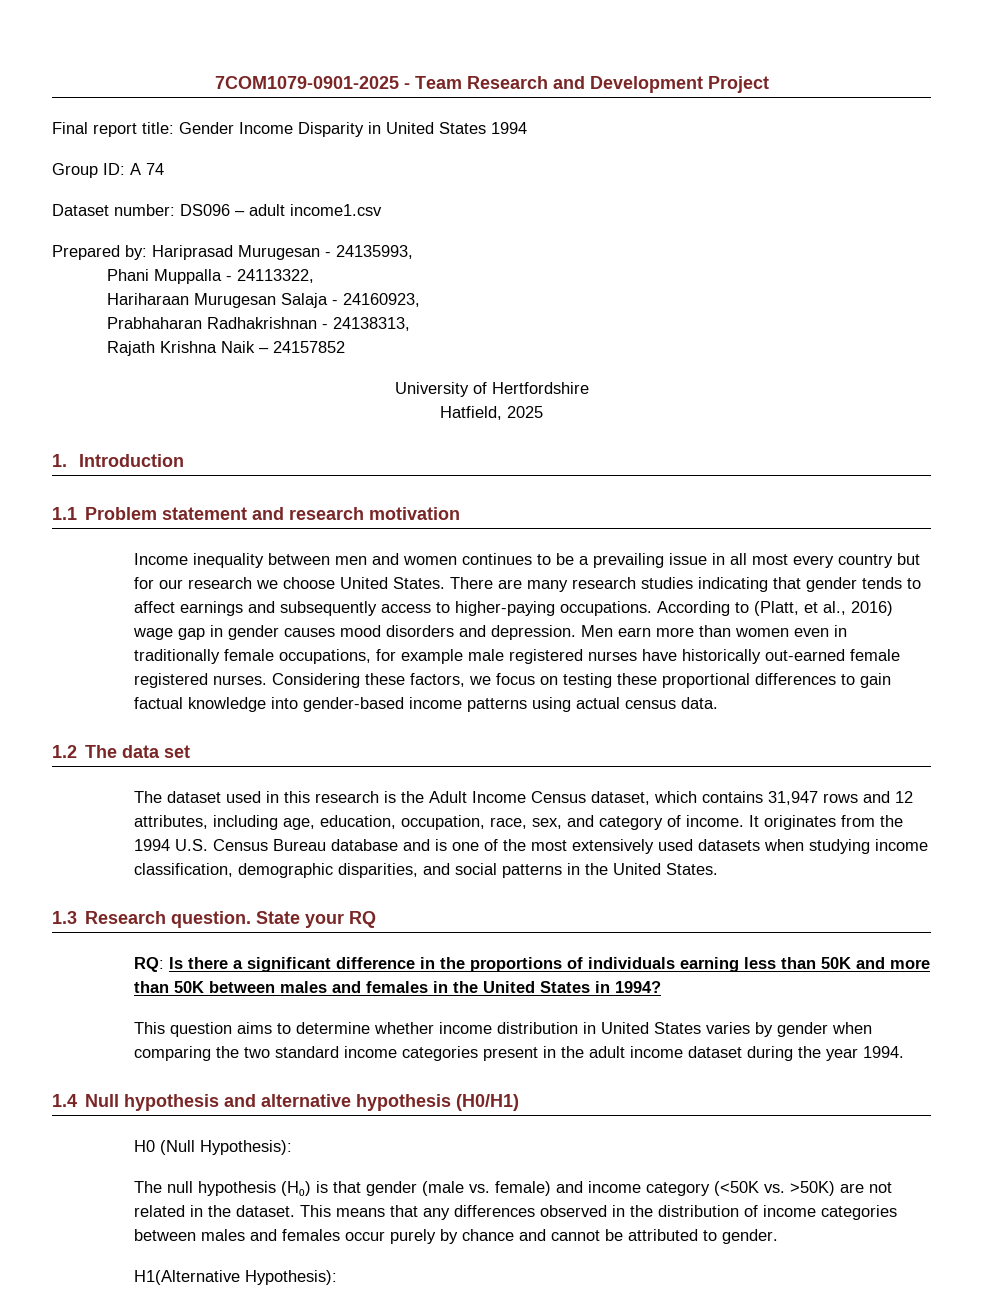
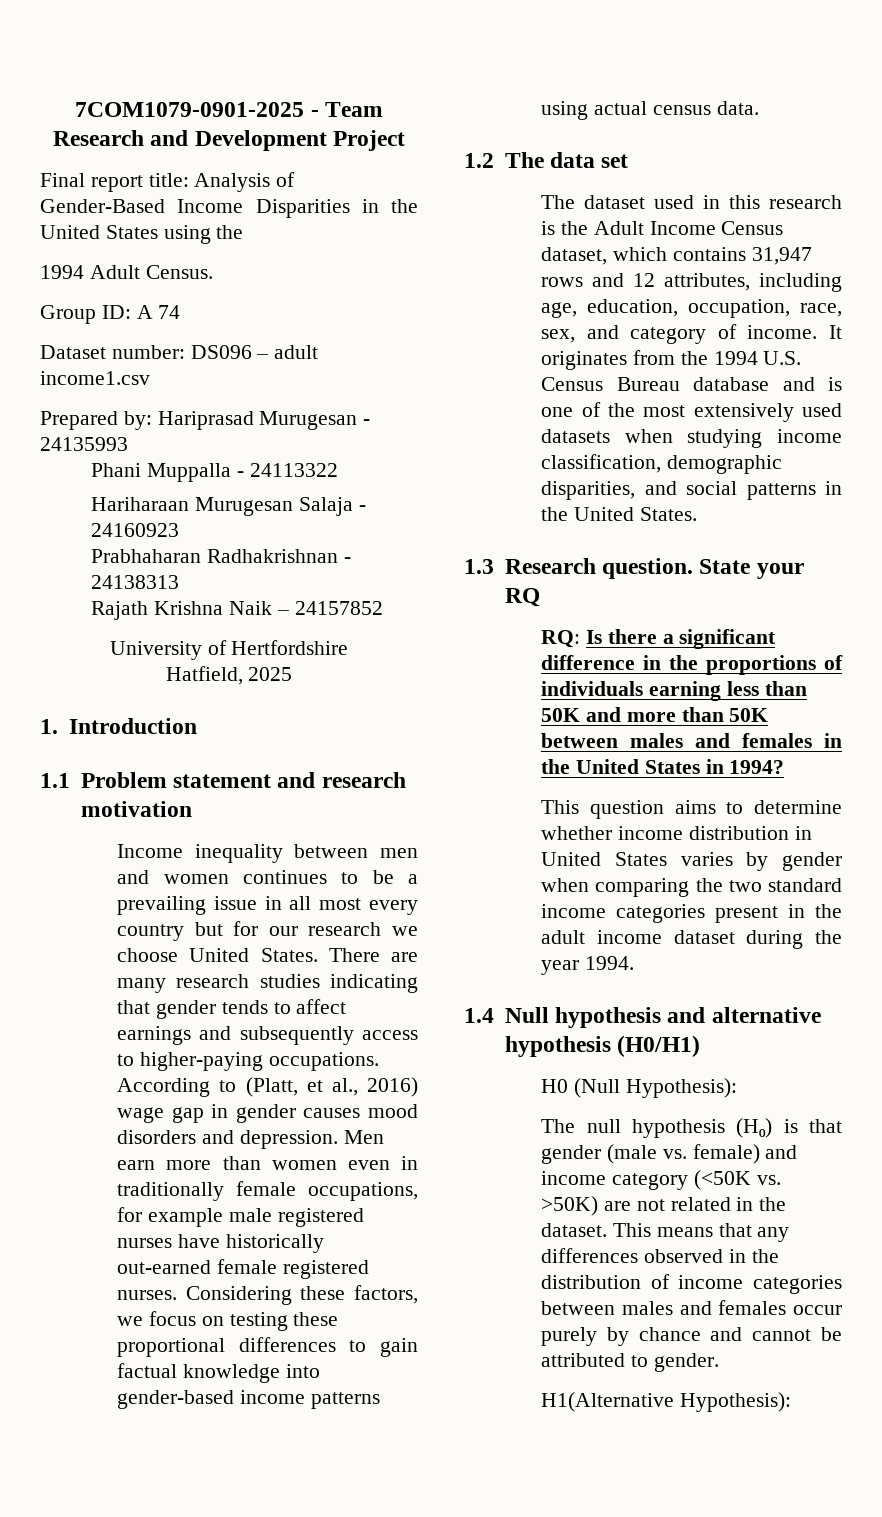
- Final report title: Gender Income Disparity in United States 1994
+ Final report title: Analysis of Gender-Based Income Disparities in the United States using the
+ 1994 Adult Census.
- Prepared by: Hariprasad Murugesan - 24135993,
+ Prepared by: Hariprasad Murugesan - 24135993
- Phani Muppalla - 24113322,
+ Phani Muppalla - 24113322
- Hariharaan Murugesan Salaja - 24160923,
+ Hariharaan Murugesan Salaja - 24160923
- Prabhaharan Radhakrishnan - 24138313,
+ Prabhaharan Radhakrishnan - 24138313

